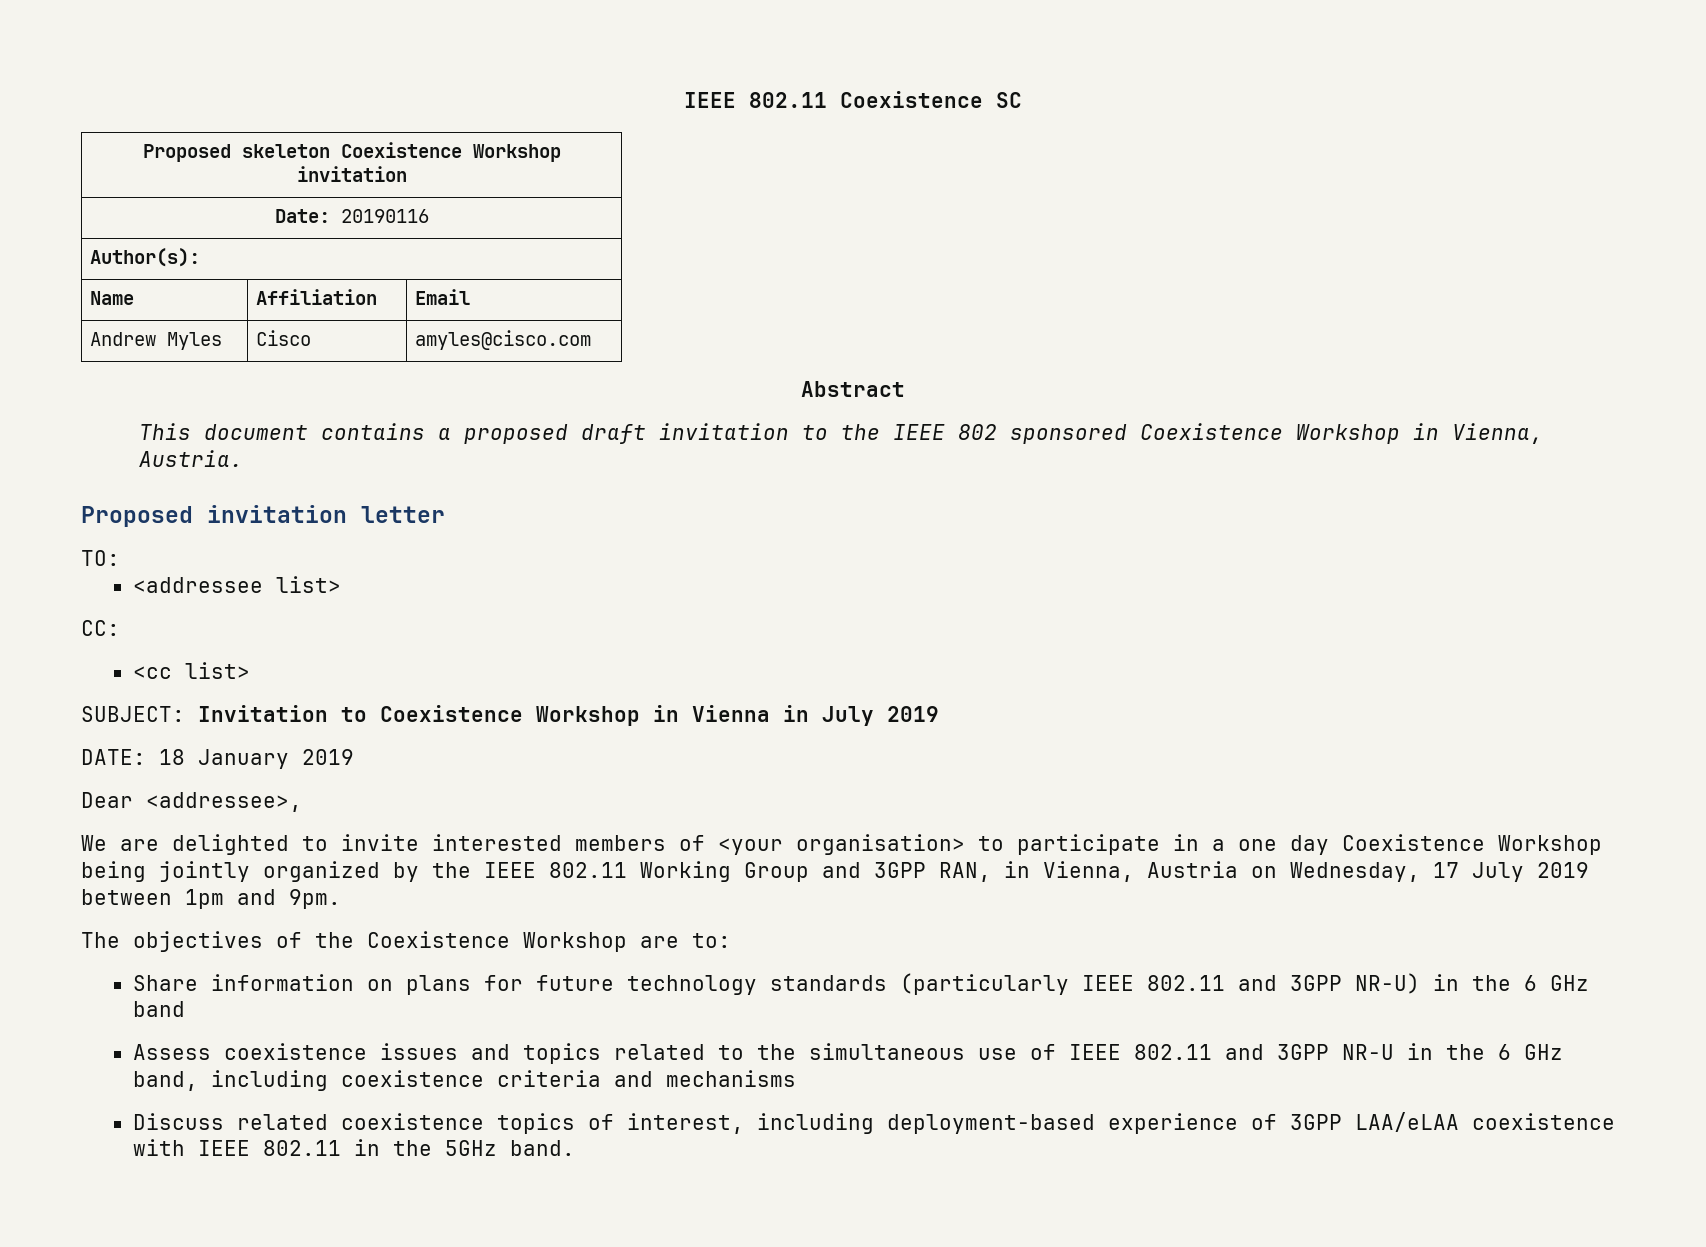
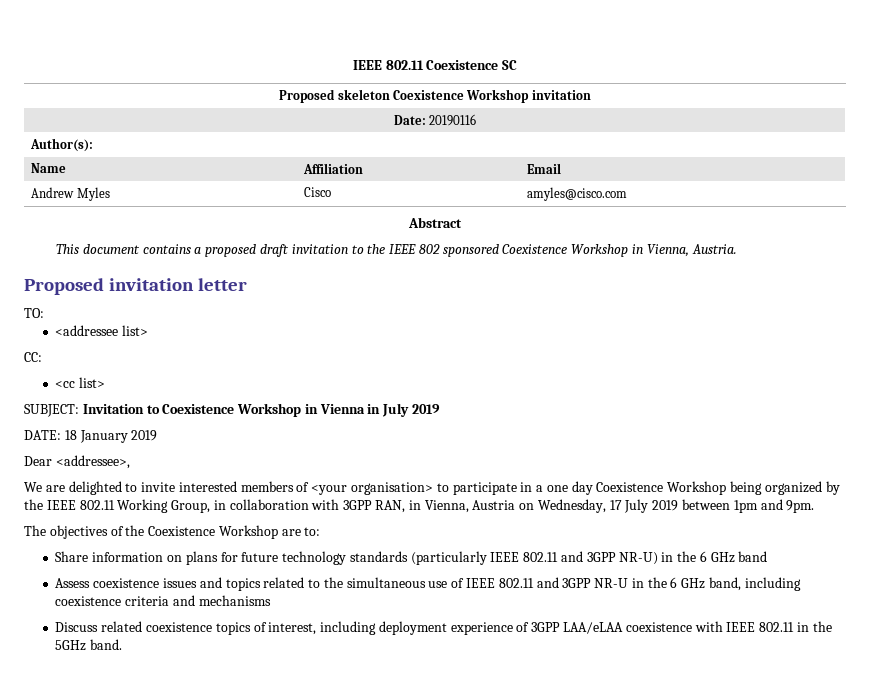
- We are delighted to invite interested members of <your organisation> to participate in a one day Coexistence Workshop being jointly organized by the IEEE 802.11 Working Group and 3GPP RAN, in Vienna, Austria on Wednesday, 17 July 2019 between 1pm and 9pm.
+ We are delighted to invite interested members of <your organisation> to participate in a one day Coexistence Workshop being organized by the IEEE 802.11 Working Group, in collaboration with 3GPP RAN, in Vienna, Austria on Wednesday, 17 July 2019 between 1pm and 9pm.
- Discuss related coexistence topics of interest, including deployment-based experience of 3GPP LAA/eLAA coexistence with IEEE 802.11 in the 5GHz band.
+ Discuss related coexistence topics of interest, including deployment experience of 3GPP LAA/eLAA coexistence with IEEE 802.11 in the 5GHz band.

